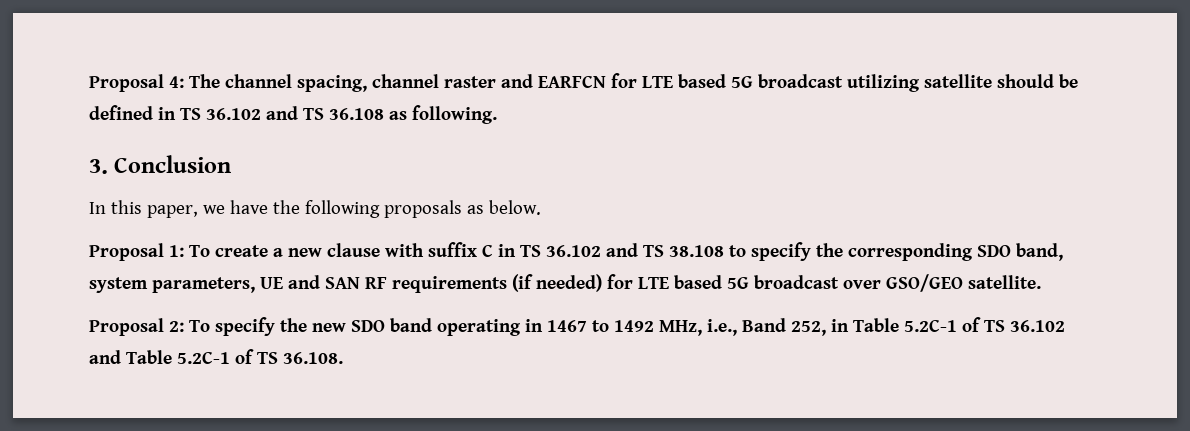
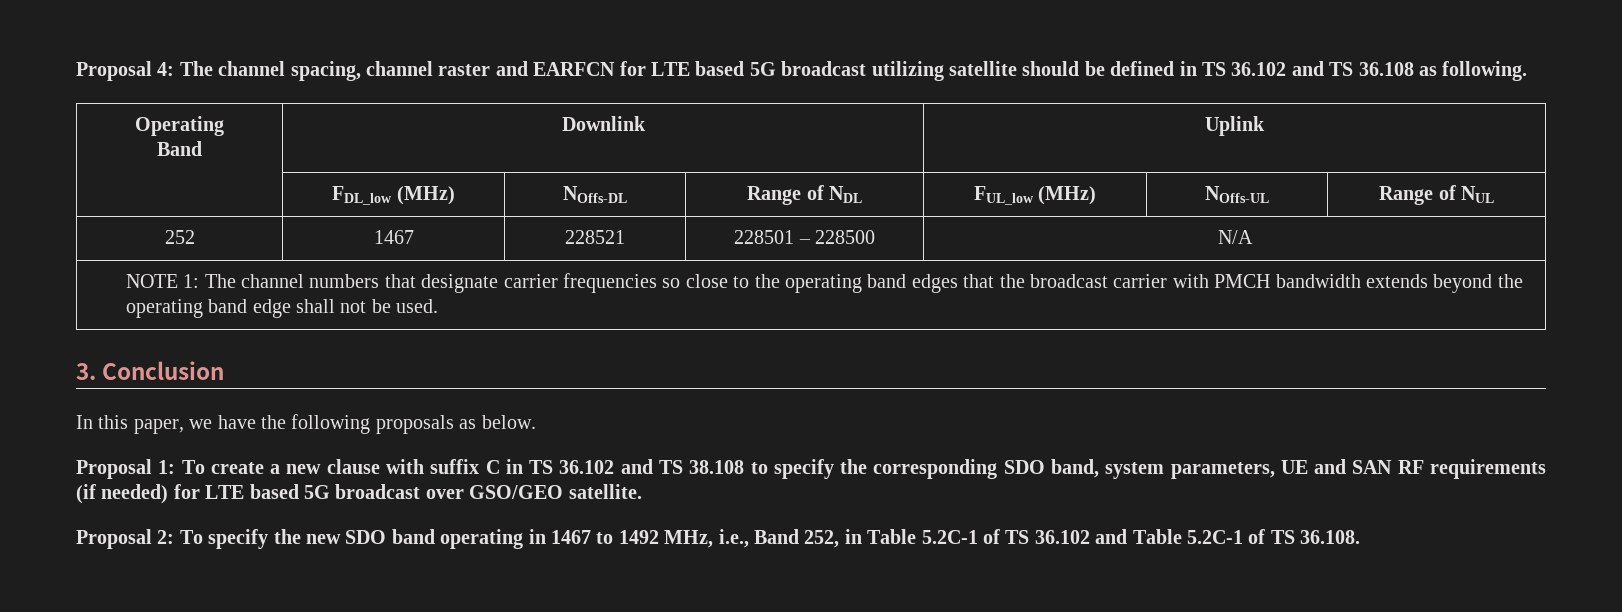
+ Operating
+ Band | Downlink | Uplink
+ | FDL_low (MHz) | NOffs-DL | Range of NDL | FUL_low (MHz) | NOffs-UL | Range of NUL
+ 252 | 1467 | 228521 | 228501 – 228500 | N/A
+ NOTE 1: The channel numbers that designate carrier frequencies so close to the operating band edges that the broadcast carrier with PMCH bandwidth extends beyond the operating band edge shall not be used.

